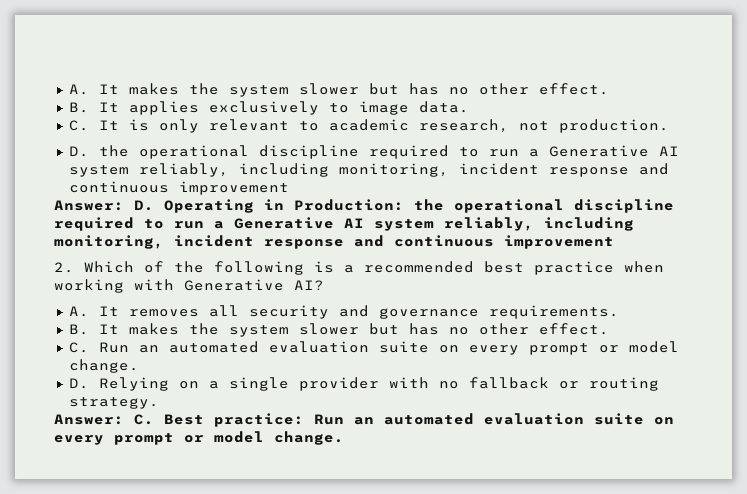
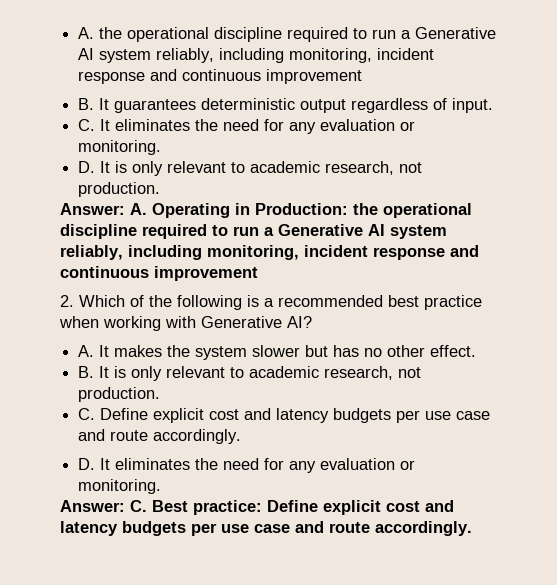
- A. It makes the system slower but has no other effect.
- B. It applies exclusively to image data.
- C. It is only relevant to academic research, not production.
- D. the operational discipline required to run a Generative AI system reliably, including monitoring, incident response and continuous improvement
+ A. the operational discipline required to run a Generative AI system reliably, including monitoring, incident response and continuous improvement
- Answer: D. Operating in Production: the operational discipline required to run a Generative AI system reliably, including monitoring, incident response and continuous improvement
+ B. It guarantees deterministic output regardless of input.
+ C. It eliminates the need for any evaluation or monitoring.
+ D. It is only relevant to academic research, not production.
+ Answer: A. Operating in Production: the operational discipline required to run a Generative AI system reliably, including monitoring, incident response and continuous improvement
- A. It removes all security and governance requirements.
- B. It makes the system slower but has no other effect.
- C. Run an automated evaluation suite on every prompt or model change.
- D. Relying on a single provider with no fallback or routing strategy.
- Answer: C. Best practice: Run an automated evaluation suite on every prompt or model change.
+ A. It makes the system slower but has no other effect.
+ B. It is only relevant to academic research, not production.
+ C. Define explicit cost and latency budgets per use case and route accordingly.
+ D. It eliminates the need for any evaluation or monitoring.
+ Answer: C. Best practice: Define explicit cost and latency budgets per use case and route accordingly.

